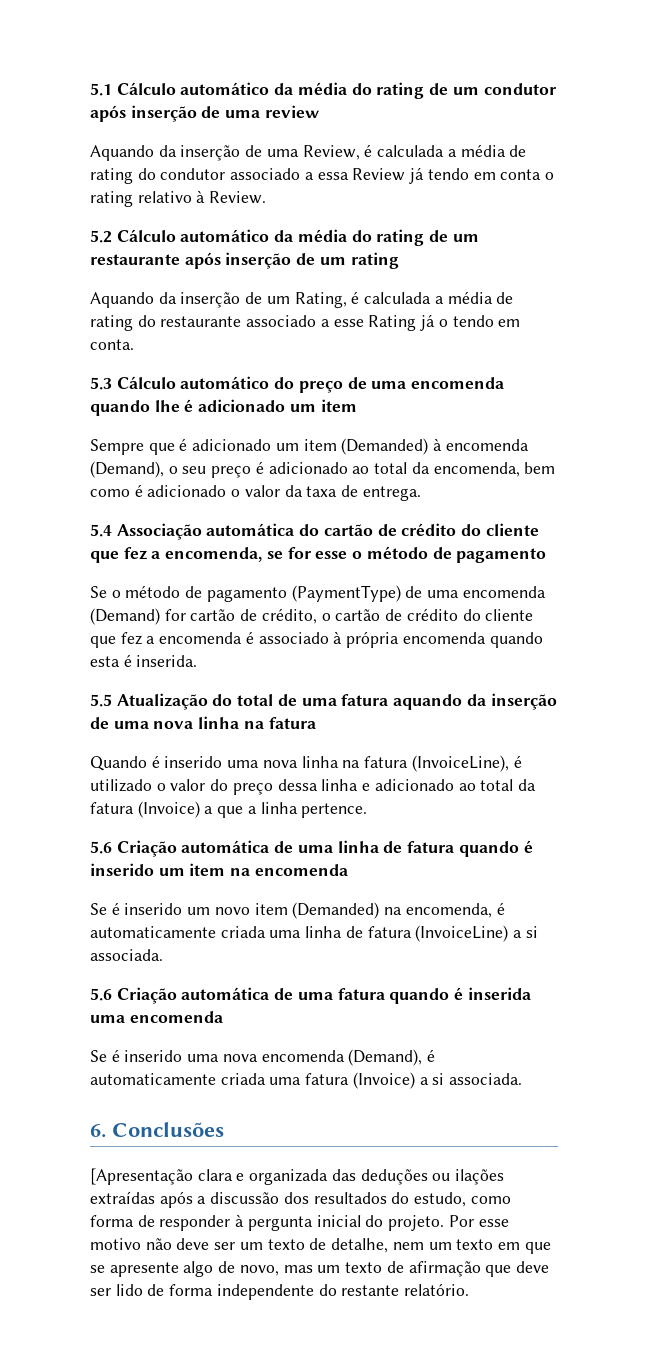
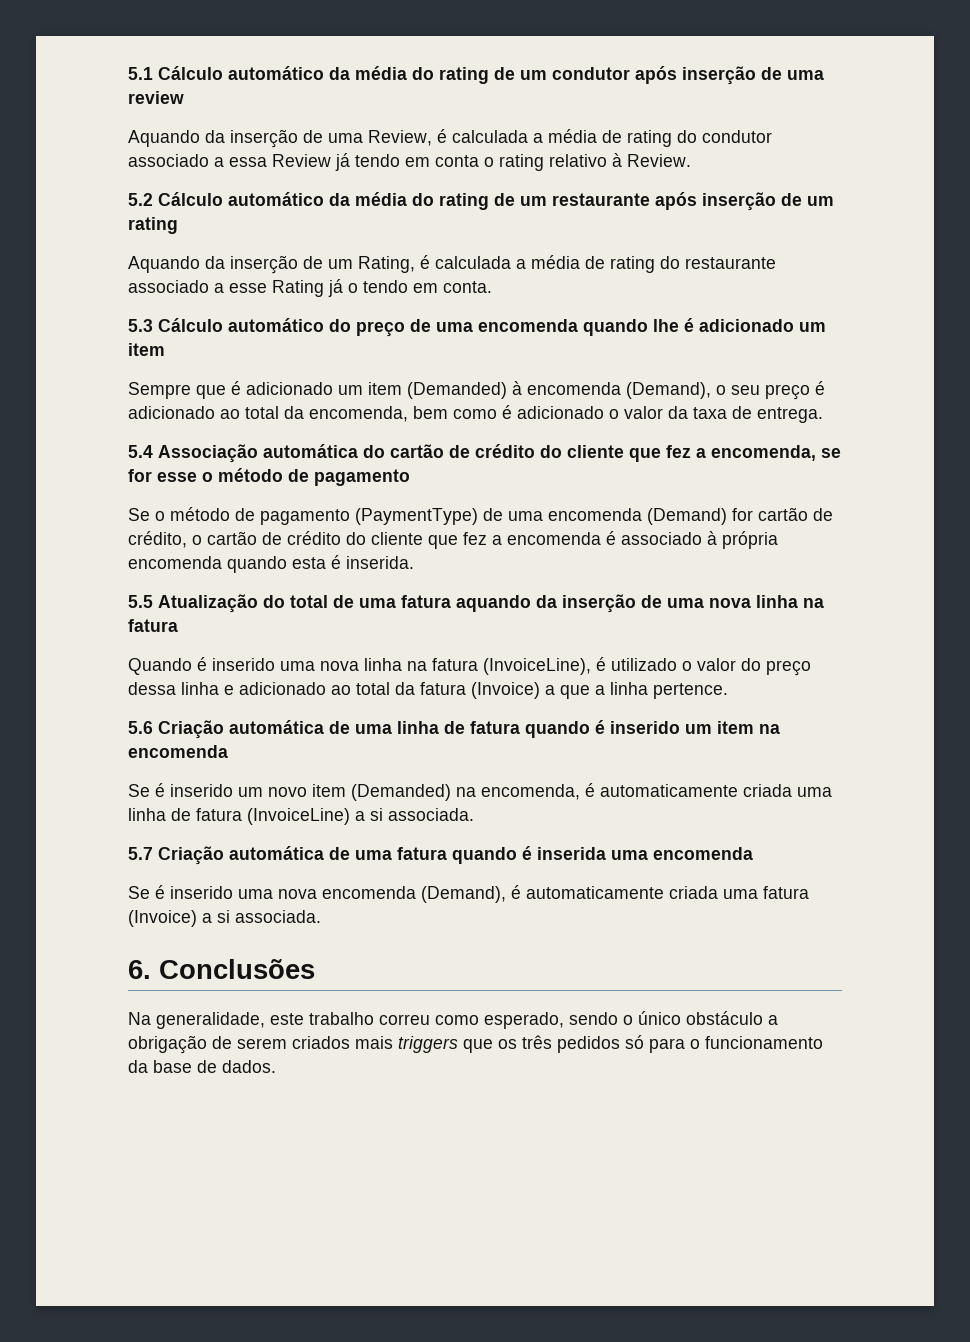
- 5.6 Criação automática de uma fatura quando é inserida uma encomenda
+ 5.7 Criação automática de uma fatura quando é inserida uma encomenda
- [Apresentação clara e organizada das deduções ou ilações extraídas após a discussão dos resultados do estudo, como forma de responder à pergunta inicial do projeto. Por esse motivo não deve ser um texto de detalhe, nem um texto em que se apresente algo de novo, mas um texto de afirmação que deve ser lido de forma independente do restante relatório.
+ Na generalidade, este trabalho correu como esperado, sendo o único obstáculo a obrigação de serem criados mais triggers que os três pedidos só para o funcionamento da base de dados.

